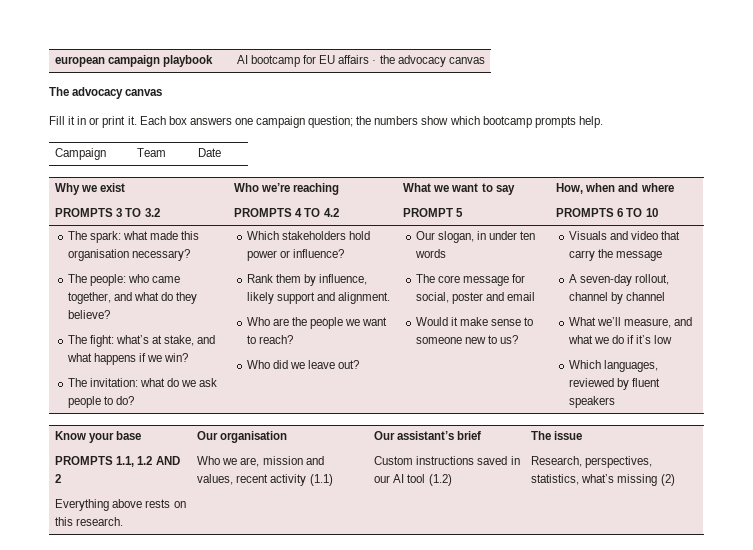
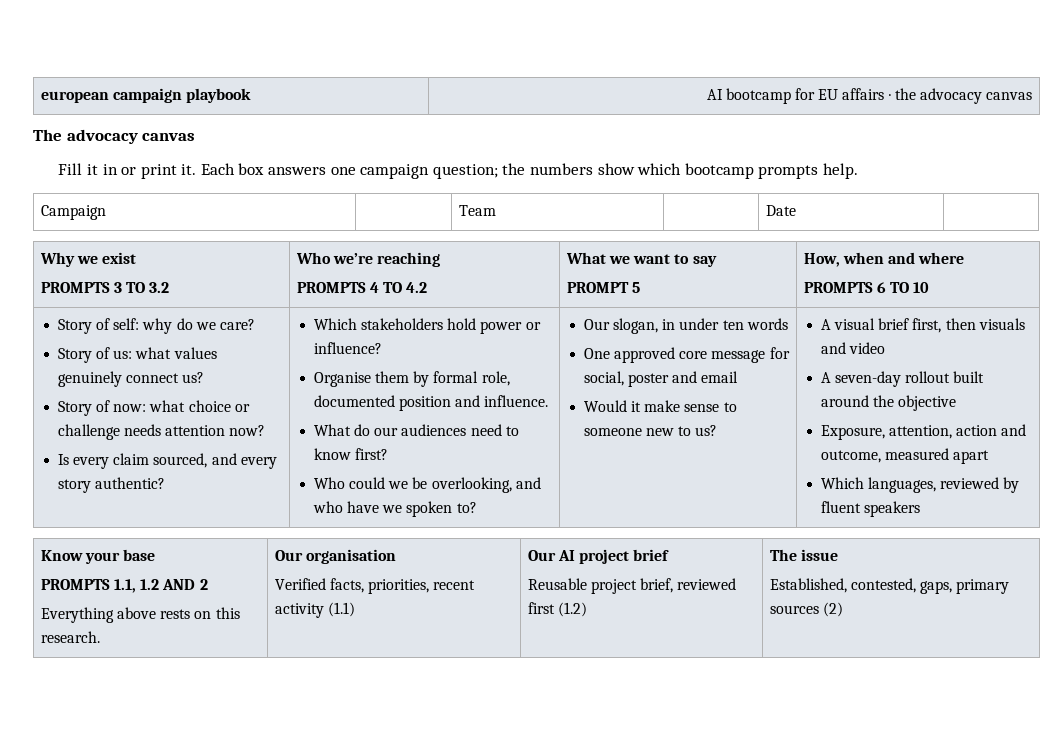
- The spark: what made this organisation necessary?
- The people: who came together, and what do they believe?
- The fight: what’s at stake, and what happens if we win?
- The invitation: what do we ask people to do?
+ Story of self: why do we care?
+ Story of us: what values genuinely connect us?
+ Story of now: what choice or challenge needs attention now?
+ Is every claim sourced, and every story authentic?
- Rank them by influence, likely support and alignment.
- Who are the people we want to reach?
- Who did we leave out?
+ Organise them by formal role, documented position and influence.
+ What do our audiences need to know first?
+ Who could we be overlooking, and who have we spoken to?
- The core message for social, poster and email
+ One approved core message for social, poster and email
- Visuals and video that carry the message
- A seven-day rollout, channel by channel
- What we’ll measure, and what we do if it’s low
+ A visual brief first, then visuals and video
+ A seven-day rollout built around the objective
+ Exposure, attention, action and outcome, measured apart
- Who we are, mission and values, recent activity (1.1)
+ Verified facts, priorities, recent activity (1.1)
- Our assistant’s brief
+ Our AI project brief
- Custom instructions saved in our AI tool (1.2) | The issue
- Research, perspectives, statistics, what’s missing (2)
+ Reusable project brief, reviewed first (1.2) | The issue
+ Established, contested, gaps, primary sources (2)

